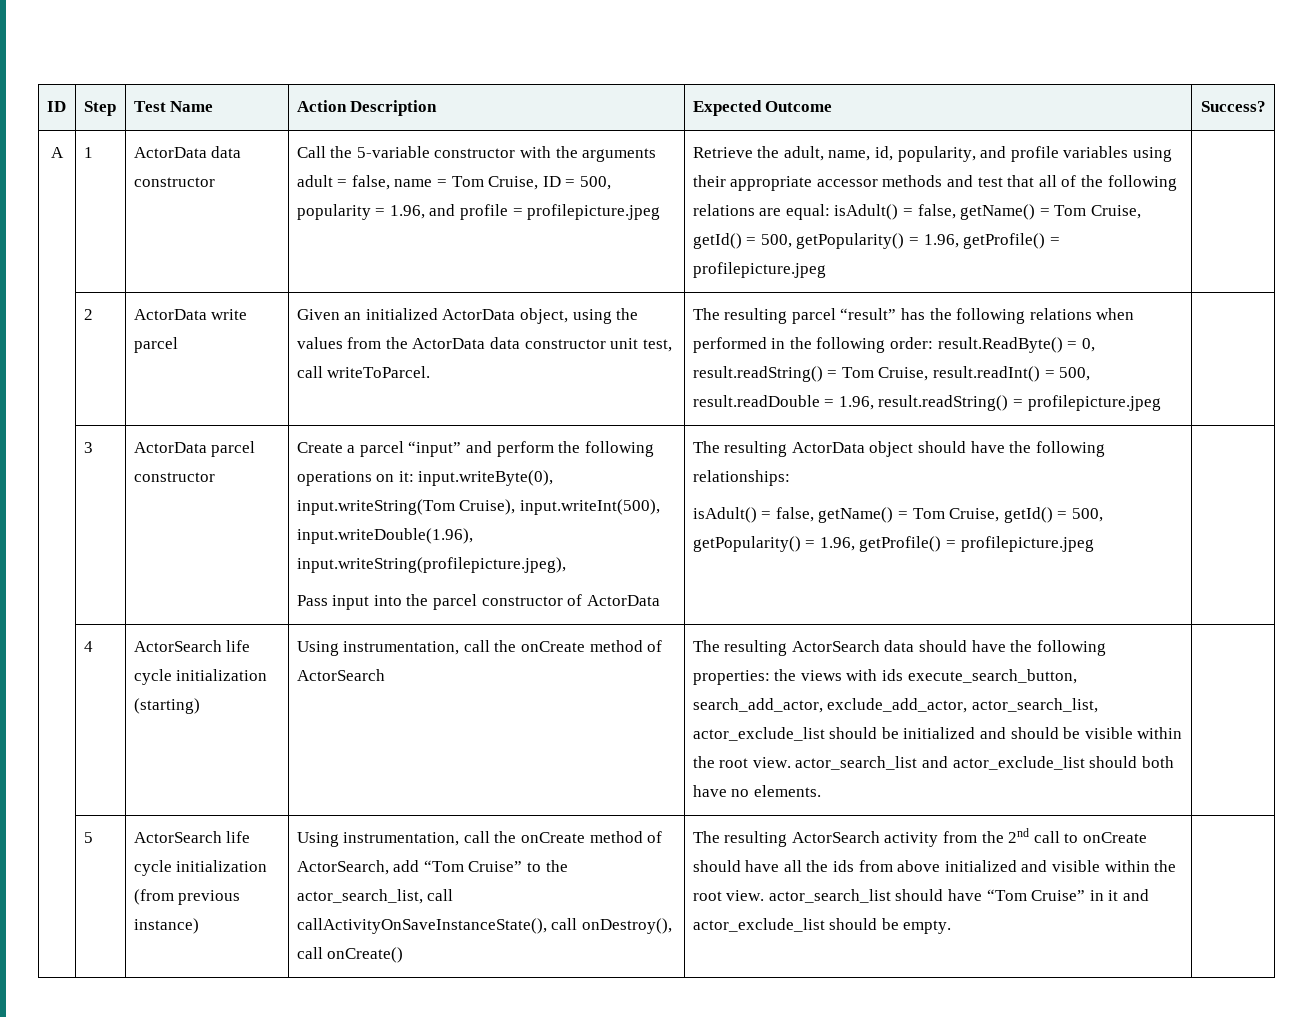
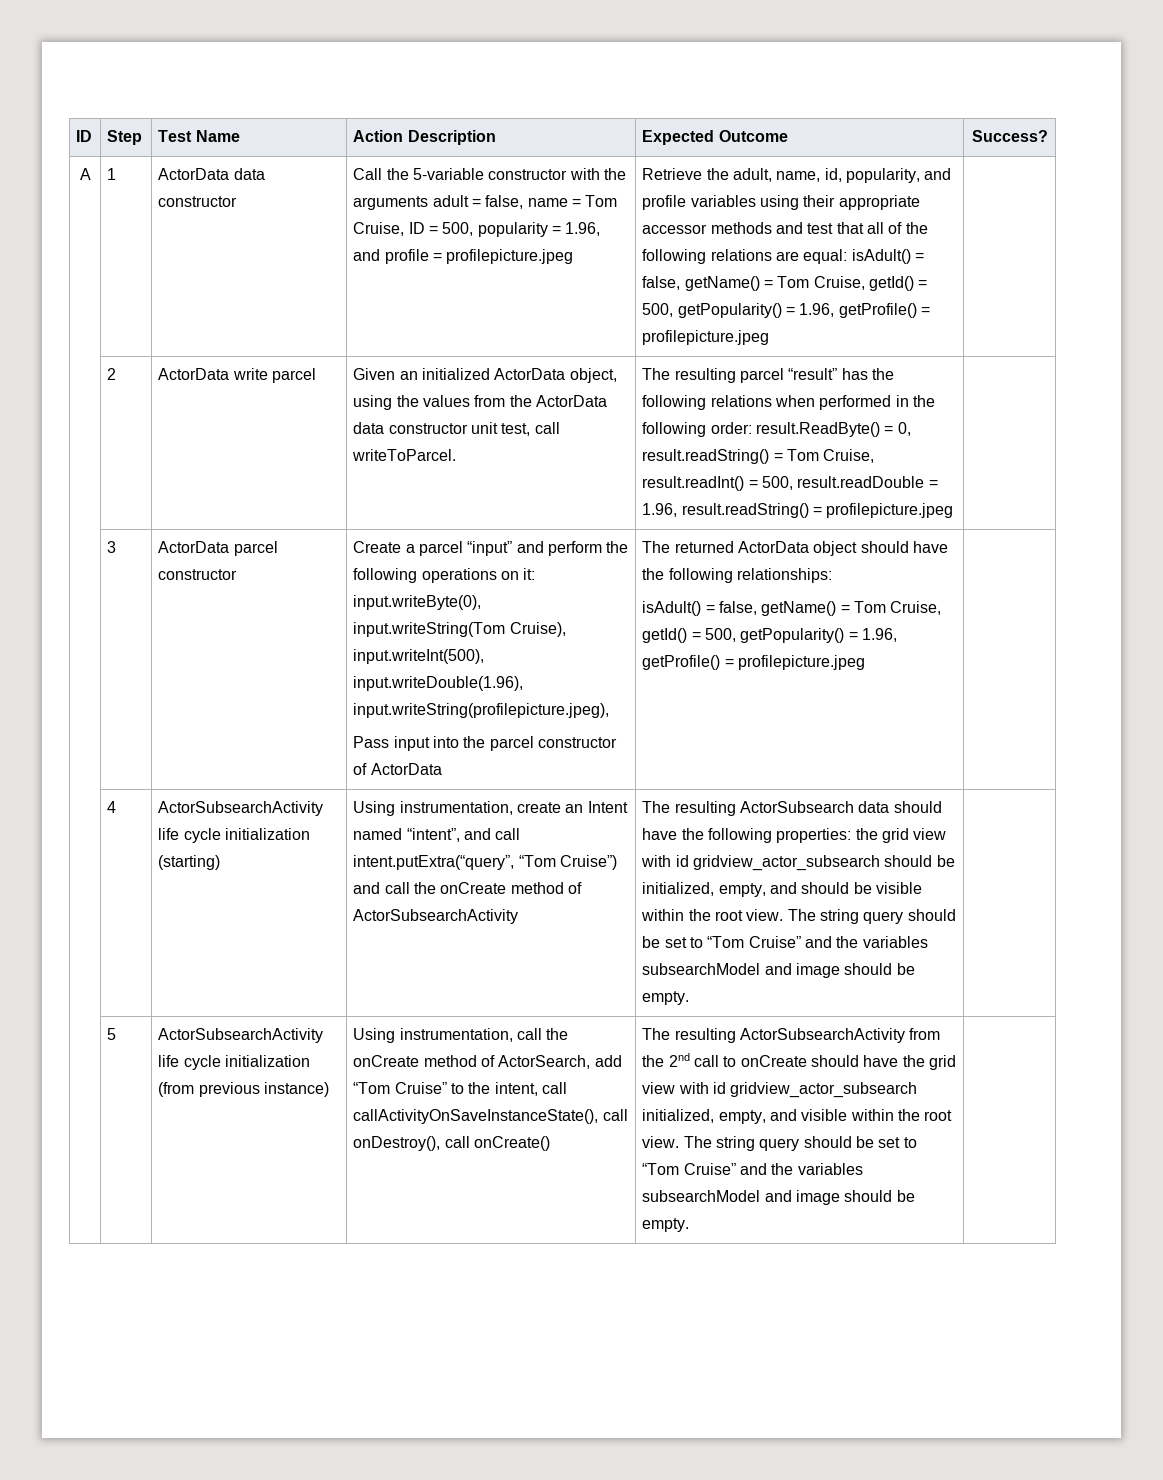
- The resulting ActorData object should have the following relationships:
+ The returned ActorData object should have the following relationships:
- ActorSearch life cycle initialization (starting)
+ ActorSubsearchActivity life cycle initialization (starting)
- Using instrumentation, call the onCreate method of ActorSearch | The resulting ActorSearch data should have the following properties: the views with ids execute_search_button, search_add_actor, exclude_add_actor, actor_search_list, actor_exclude_list should be initialized and should be visible within the root view. actor_search_list and actor_exclude_list should both have no elements.
+ Using instrumentation, create an Intent named “intent”, and call intent.putExtra(“query”, “Tom Cruise”) and call the onCreate method of ActorSubsearchActivity | The resulting ActorSubsearch data should have the following properties: the grid view with id gridview_actor_subsearch should be initialized, empty, and should be visible within the root view. The string query should be set to “Tom Cruise” and the variables subsearchModel and image should be empty.
- ActorSearch life cycle initialization (from previous instance)
+ ActorSubsearchActivity life cycle initialization (from previous instance)
- Using instrumentation, call the onCreate method of ActorSearch, add “Tom Cruise” to the actor_search_list, call callActivityOnSaveInstanceState(), call onDestroy(), call onCreate()
+ Using instrumentation, call the onCreate method of ActorSearch, add “Tom Cruise” to the intent, call callActivityOnSaveInstanceState(), call onDestroy(), call onCreate()
- The resulting ActorSearch activity from the 2nd call to onCreate should have all the ids from above initialized and visible within the root view. actor_search_list should have “Tom Cruise” in it and actor_exclude_list should be empty.
+ The resulting ActorSubsearchActivity from the 2nd call to onCreate should have the grid view with id gridview_actor_subsearch initialized, empty, and visible within the root view. The string query should be set to “Tom Cruise” and the variables subsearchModel and image should be empty.

